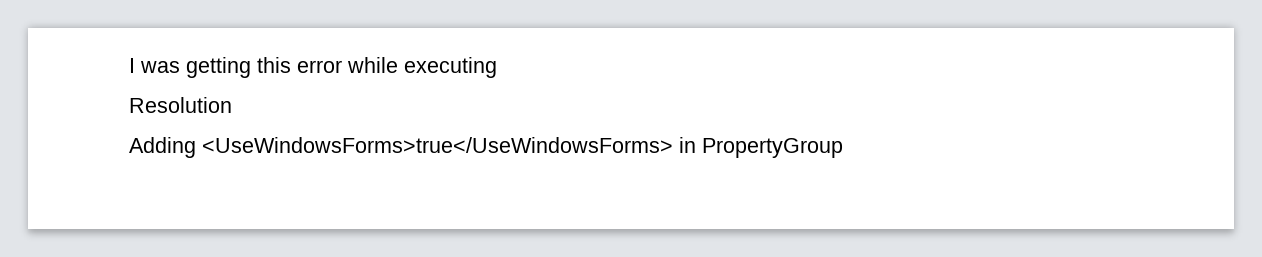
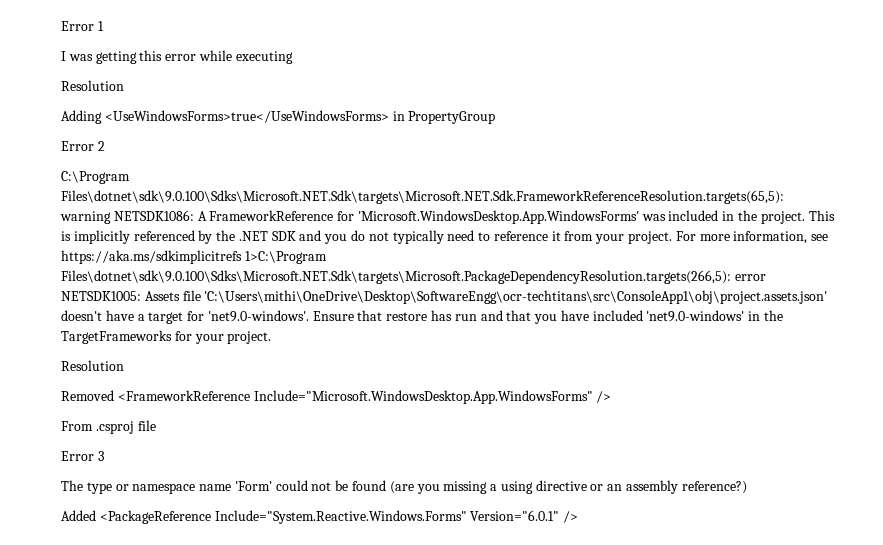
+ Error 1
+ Error 2
+ C:\Program Files\dotnet\sdk\9.0.100\Sdks\Microsoft.NET.Sdk\targets\Microsoft.NET.Sdk.FrameworkReferenceResolution.targets(65,5): warning NETSDK1086: A FrameworkReference for 'Microsoft.WindowsDesktop.App.WindowsForms' was included in the project. This is implicitly referenced by the .NET SDK and you do not typically need to reference it from your project. For more information, see https://aka.ms/sdkimplicitrefs 1>C:\Program Files\dotnet\sdk\9.0.100\Sdks\Microsoft.NET.Sdk\targets\Microsoft.PackageDependencyResolution.targets(266,5): error NETSDK1005: Assets file 'C:\Users\mithi\OneDrive\Desktop\SoftwareEngg\ocr-techtitans\src\ConsoleApp1\obj\project.assets.json' doesn't have a target for 'net9.0-windows'. Ensure that restore has run and that you have included 'net9.0-windows' in the TargetFrameworks for your project.
+ Resolution
+ Removed <FrameworkReference Include="Microsoft.WindowsDesktop.App.WindowsForms" />
+ From .csproj file
+ Error 3
+ The type or namespace name 'Form' could not be found (are you missing a using directive or an assembly reference?)
+ Added <PackageReference Include="System.Reactive.Windows.Forms" Version="6.0.1" />

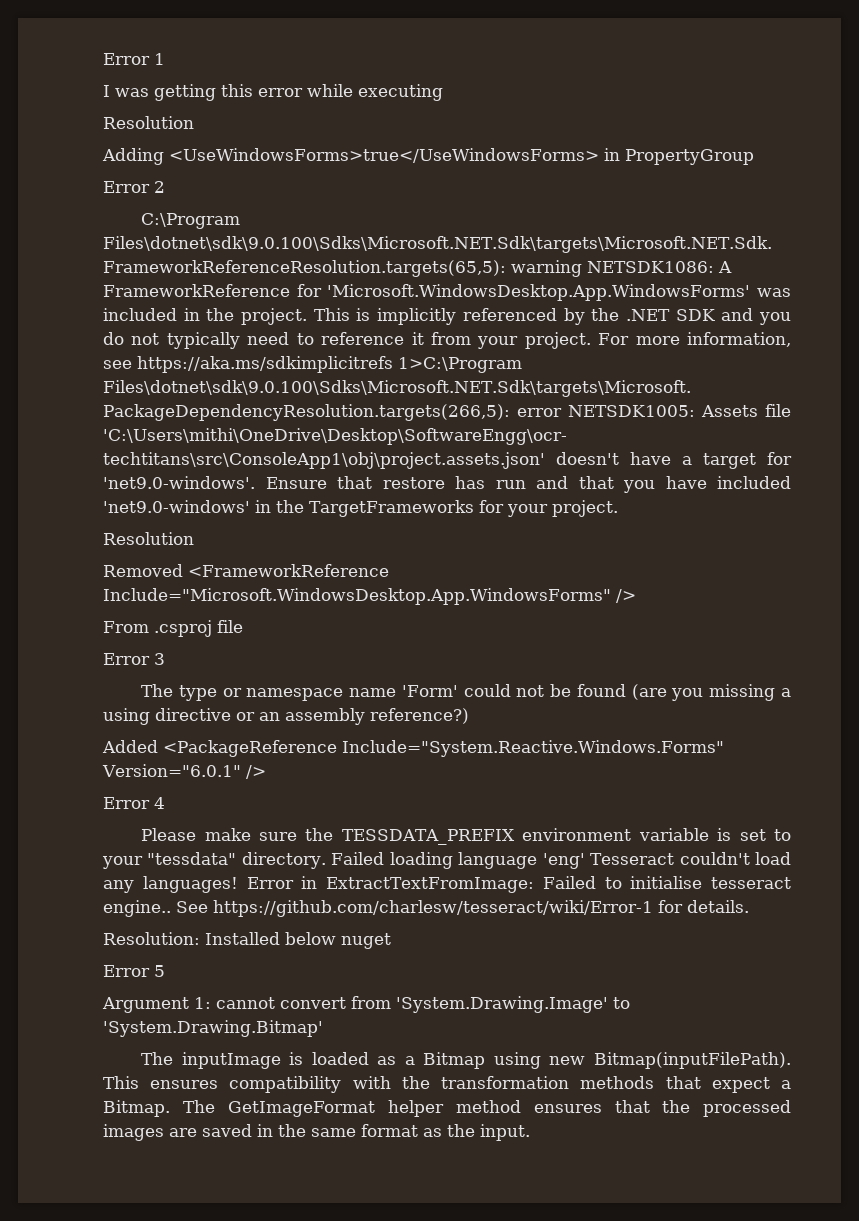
+ Error 4
+ Please make sure the TESSDATA_PREFIX environment variable is set to your "tessdata" directory. Failed loading language 'eng' Tesseract couldn't load any languages! Error in ExtractTextFromImage: Failed to initialise tesseract engine.. See https://github.com/charlesw/tesseract/wiki/Error-1 for details.
+ Resolution: Installed below nuget
+ Error 5
+ Argument 1: cannot convert from 'System.Drawing.Image' to 'System.Drawing.Bitmap'
+ The inputImage is loaded as a Bitmap using new Bitmap(inputFilePath). This ensures compatibility with the transformation methods that expect a Bitmap. The GetImageFormat helper method ensures that the processed images are saved in the same format as the input.

